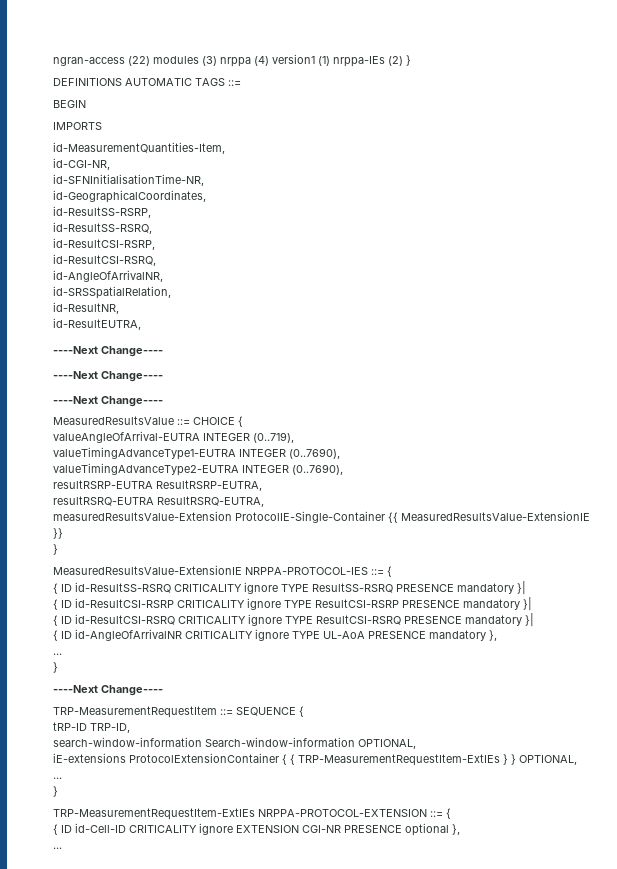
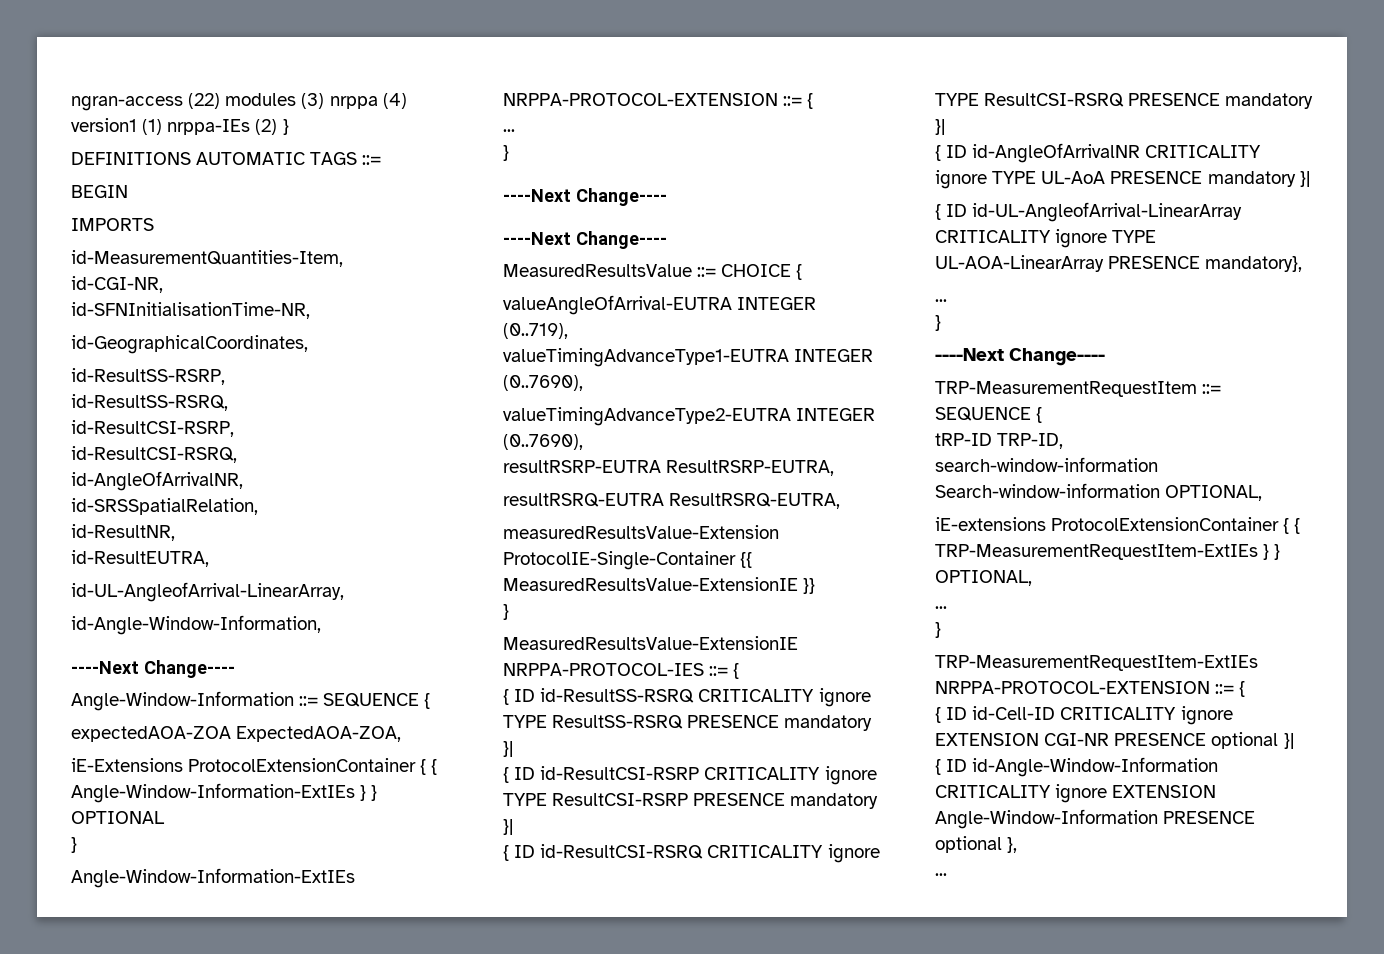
  id-ResultEUTRA,
+ id-UL-AngleofArrival-LinearArray,
+ id-Angle-Window-Information,
  ----Next Change----
+ Angle-Window-Information ::= SEQUENCE {
+ expectedAOA-ZOA ExpectedAOA-ZOA,
+ iE-Extensions ProtocolExtensionContainer { { Angle-Window-Information-ExtIEs } } OPTIONAL
+ }
+ Angle-Window-Information-ExtIEs NRPPA-PROTOCOL-EXTENSION ::= {
+ ...
+ }
- { ID id-AngleOfArrivalNR CRITICALITY ignore TYPE UL-AoA PRESENCE mandatory },
+ { ID id-AngleOfArrivalNR CRITICALITY ignore TYPE UL-AoA PRESENCE mandatory }|
+ { ID id-UL-AngleofArrival-LinearArray CRITICALITY ignore TYPE UL-AOA-LinearArray PRESENCE mandatory},
- { ID id-Cell-ID CRITICALITY ignore EXTENSION CGI-NR PRESENCE optional },
+ { ID id-Cell-ID CRITICALITY ignore EXTENSION CGI-NR PRESENCE optional }|
+ { ID id-Angle-Window-Information CRITICALITY ignore EXTENSION Angle-Window-Information PRESENCE optional },

